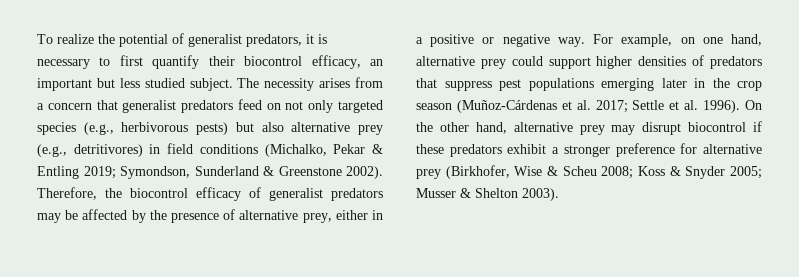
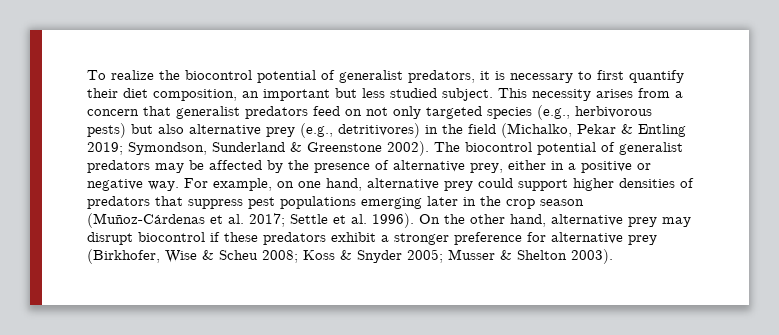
- To realize the potential of generalist predators, it is necessary to first quantify their biocontrol efficacy, an important but less studied subject.
+ To realize the biocontrol potential of generalist predators, it is necessary to first quantify their diet composition, an important but less studied subject.
- The necessity arises from a concern that generalist predators feed on not only targeted species (e.g., herbivorous pests) but also alternative prey (e.g., detritivores) in field conditions (Michalko, Pekar & Entling 2019; Symondson, Sunderland & Greenstone 2002).
+ This necessity arises from a concern that generalist predators feed on not only targeted species (e.g., herbivorous pests) but also alternative prey (e.g., detritivores) in the field (Michalko, Pekar & Entling 2019; Symondson, Sunderland & Greenstone 2002).
- Therefore, the biocontrol efficacy of generalist predators may be affected by the presence of alternative prey, either in a positive or negative way.
+ The biocontrol potential of generalist predators may be affected by the presence of alternative prey, either in a positive or negative way.

